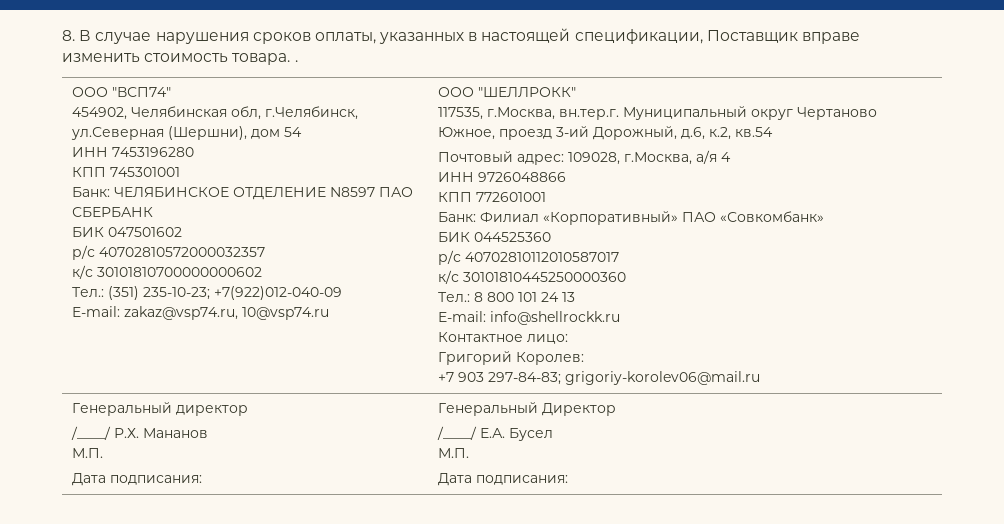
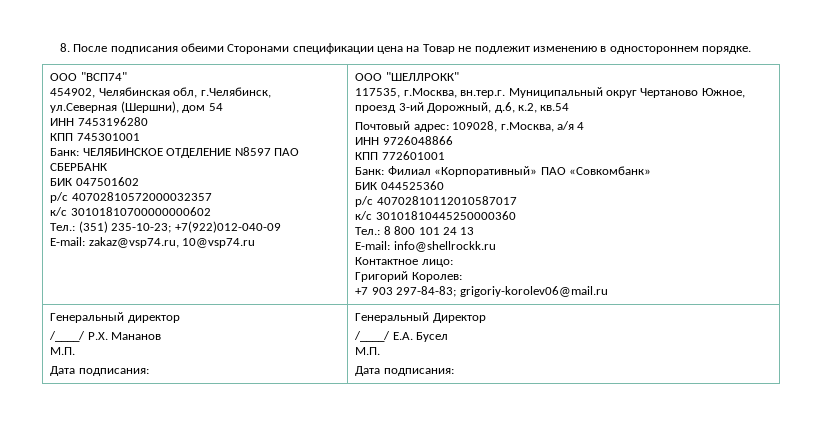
- 8. В случае нарушения сроков оплаты, указанных в настоящей спецификации, Поставщик вправе изменить стоимость товара. .
+ 8. После подписания обеими Сторонами спецификации цена на Товар не подлежит изменению в одностороннем порядке.

